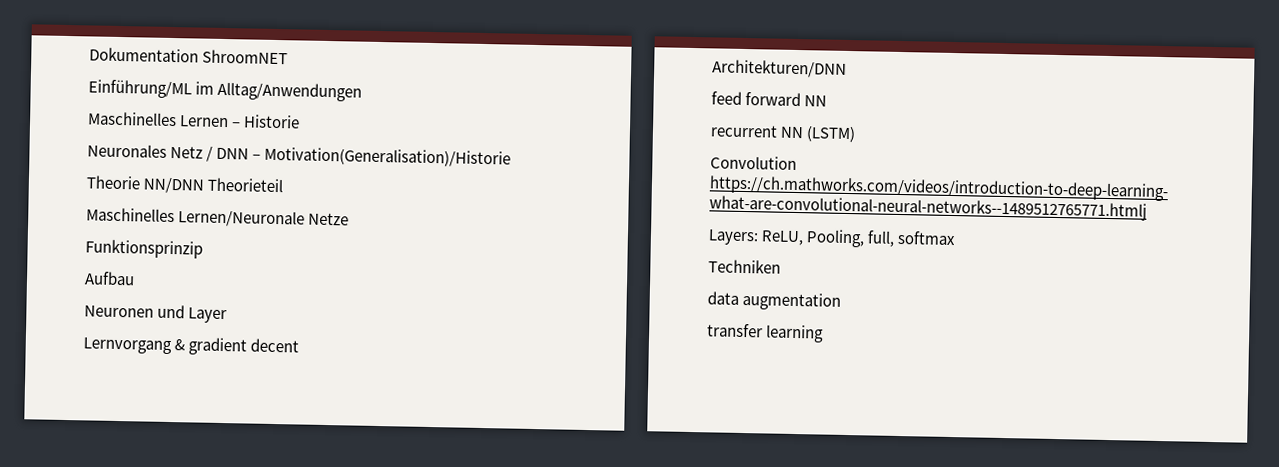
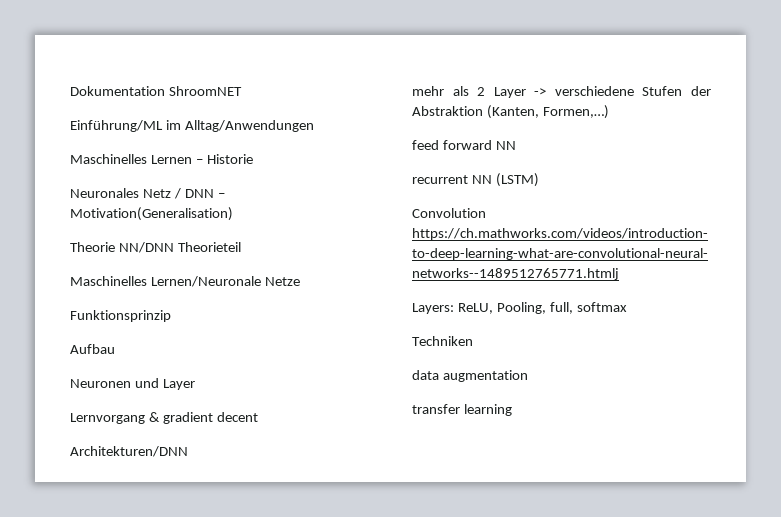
- Neuronales Netz / DNN – Motivation(Generalisation)/Historie
+ Neuronales Netz / DNN – Motivation(Generalisation)
+ mehr als 2 Layer -> verschiedene Stufen der Abstraktion (Kanten, Formen,…)

